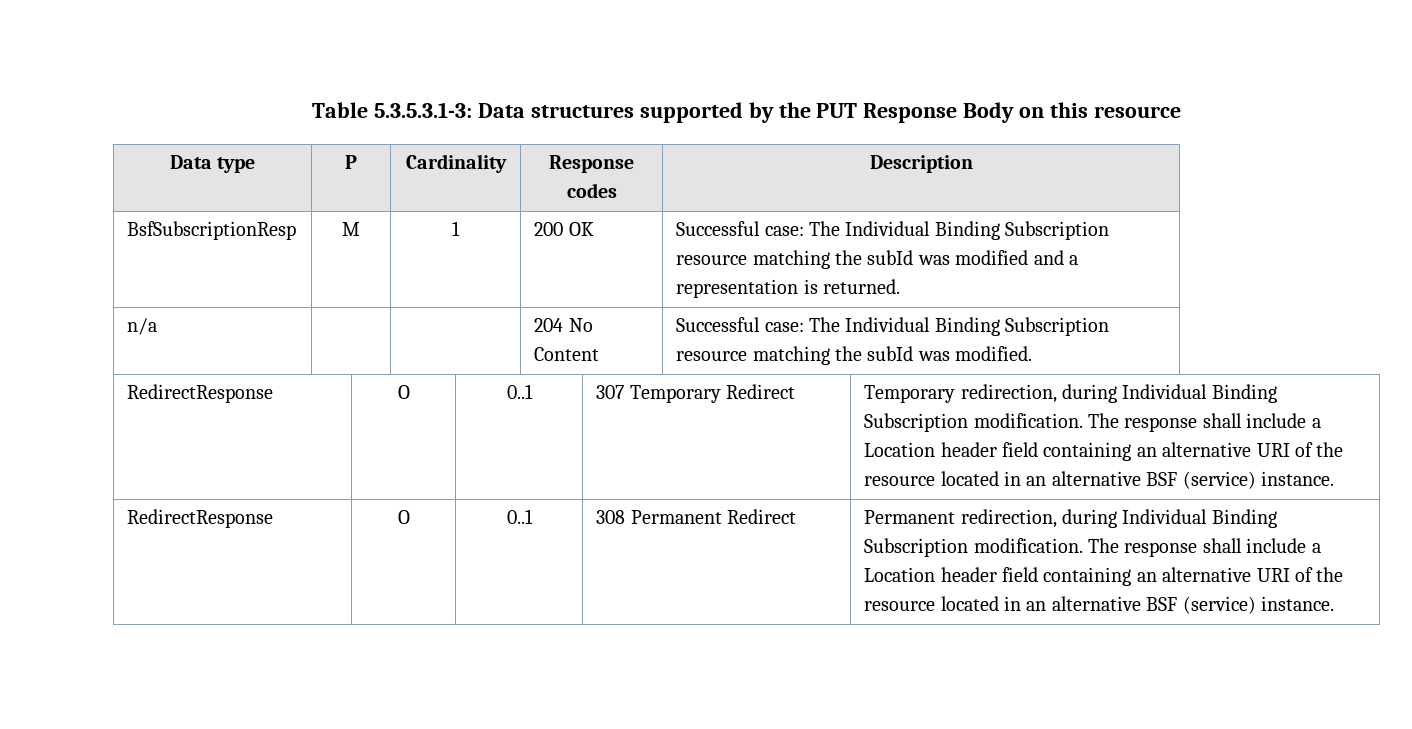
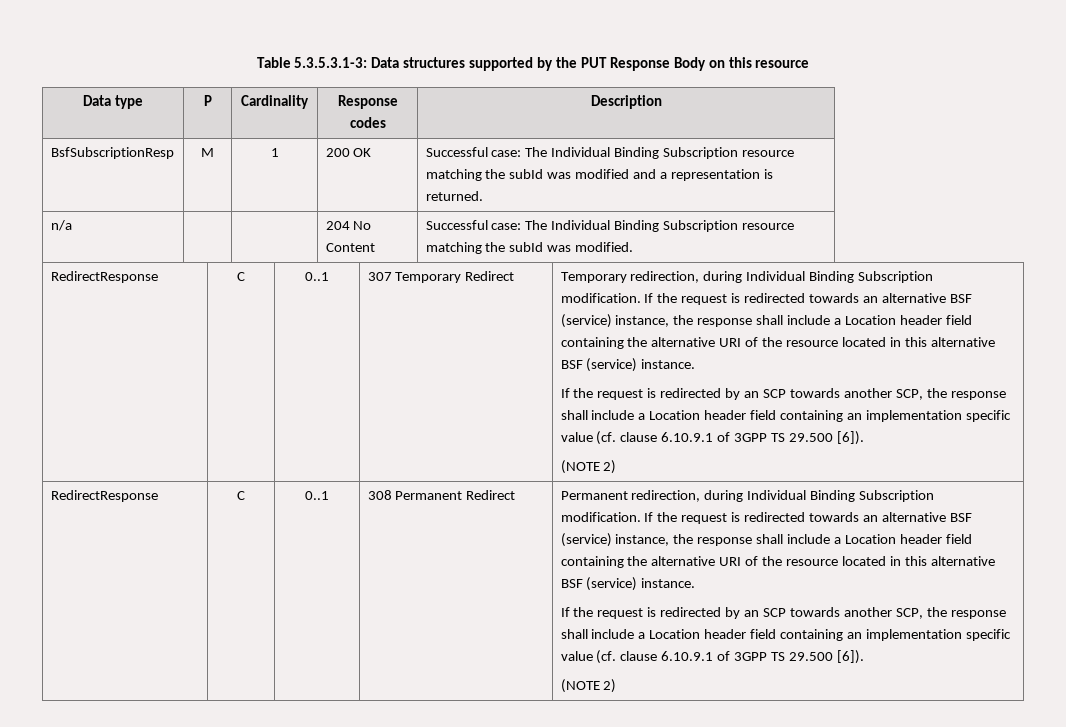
  n/a | | | 204 No Content | Successful case: The Individual Binding Subscription resource matching the subId was modified.
- RedirectResponse | O
+ RedirectResponse | C
- Temporary redirection, during Individual Binding Subscription modification. The response shall include a Location header field containing an alternative URI of the resource located in an alternative BSF (service) instance.
- RedirectResponse | O | 0..1 | 308 Permanent Redirect | Permanent redirection, during Individual Binding Subscription modification. The response shall include a Location header field containing an alternative URI of the resource located in an alternative BSF (service) instance.
+ Temporary redirection, during Individual Binding Subscription modification. If the request is redirected towards an alternative BSF (service) instance, the response shall include a Location header field containing the alternative URI of the resource located in this alternative BSF (service) instance.
+ If the request is redirected by an SCP towards another SCP, the response shall include a Location header field containing an implementation specific value (cf. clause 6.10.9.1 of 3GPP TS 29.500 [6]).
+ (NOTE 2)
+ RedirectResponse | C | 0..1 | 308 Permanent Redirect | Permanent redirection, during Individual Binding Subscription modification. If the request is redirected towards an alternative BSF (service) instance, the response shall include a Location header field containing the alternative URI of the resource located in this alternative BSF (service) instance.
+ If the request is redirected by an SCP towards another SCP, the response shall include a Location header field containing an implementation specific value (cf. clause 6.10.9.1 of 3GPP TS 29.500 [6]).
+ (NOTE 2)

